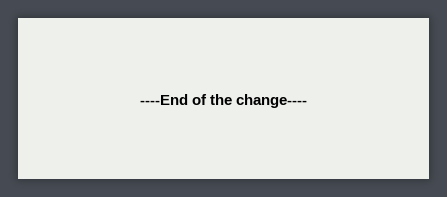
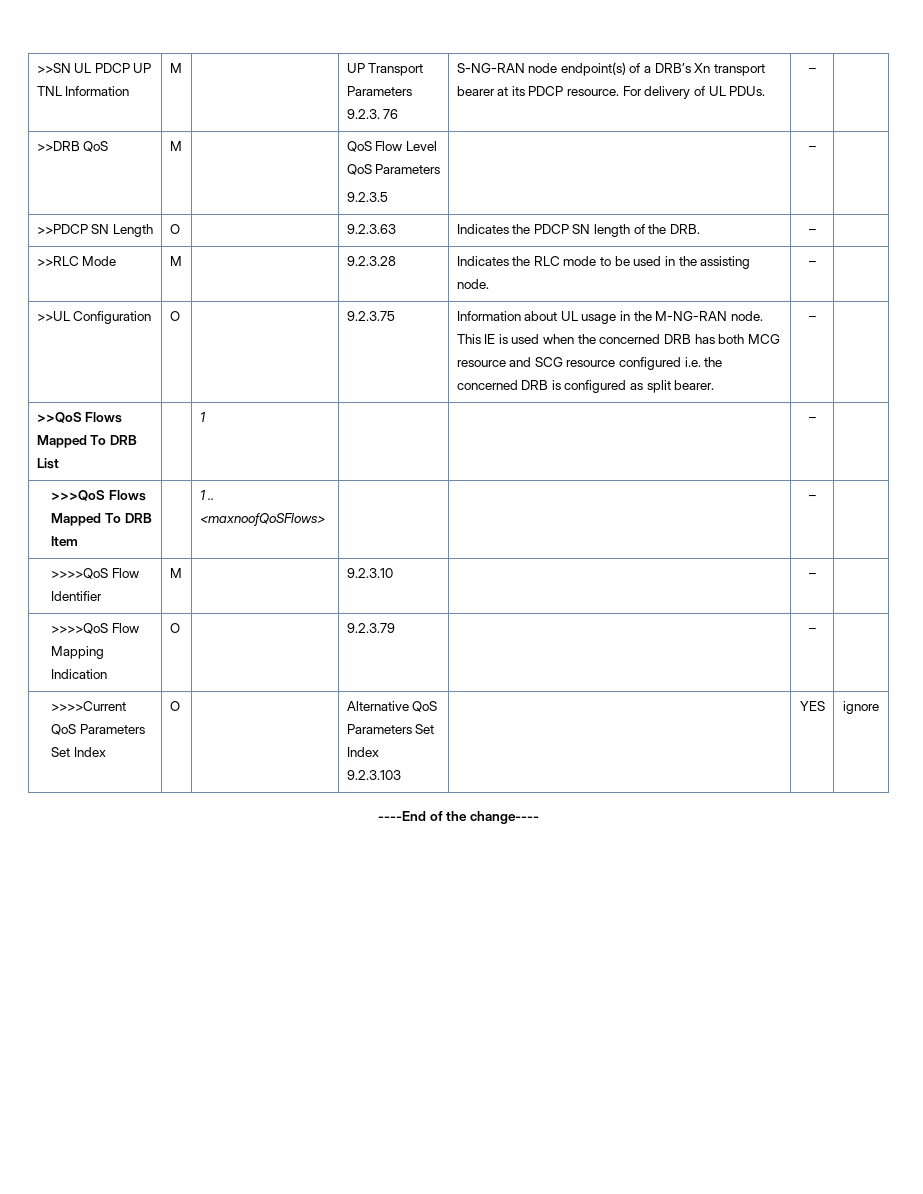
+ >>SN UL PDCP UP TNL Information | M | | UP Transport Parameters 9.2.3. 76 | S-NG-RAN node endpoint(s) of a DRB’s Xn transport bearer at its PDCP resource. For delivery of UL PDUs. | – |
+ >>DRB QoS | M | | QoS Flow Level QoS Parameters
+ 9.2.3.5 | | – |
+ >>PDCP SN Length | O | | 9.2.3.63 | Indicates the PDCP SN length of the DRB. | – |
+ >>RLC Mode | M | | 9.2.3.28 | Indicates the RLC mode to be used in the assisting node. | – |
+ >>UL Configuration | O | | 9.2.3.75 | Information about UL usage in the M-NG-RAN node. This IE is used when the concerned DRB has both MCG resource and SCG resource configured i.e. the concerned DRB is configured as split bearer. | – |
+ >>QoS Flows Mapped To DRB List | | 1 | | | – |
+ >>>QoS Flows Mapped To DRB Item | | 1 .. <maxnoofQoSFlows> | | | – |
+ >>>>QoS Flow Identifier | M | | 9.2.3.10 | | – |
+ >>>>QoS Flow Mapping Indication | O | | 9.2.3.79 | | – |
+ >>>>Current QoS Parameters Set Index | O | | Alternative QoS Parameters Set Index
+ 9.2.3.103 | | YES | ignore

